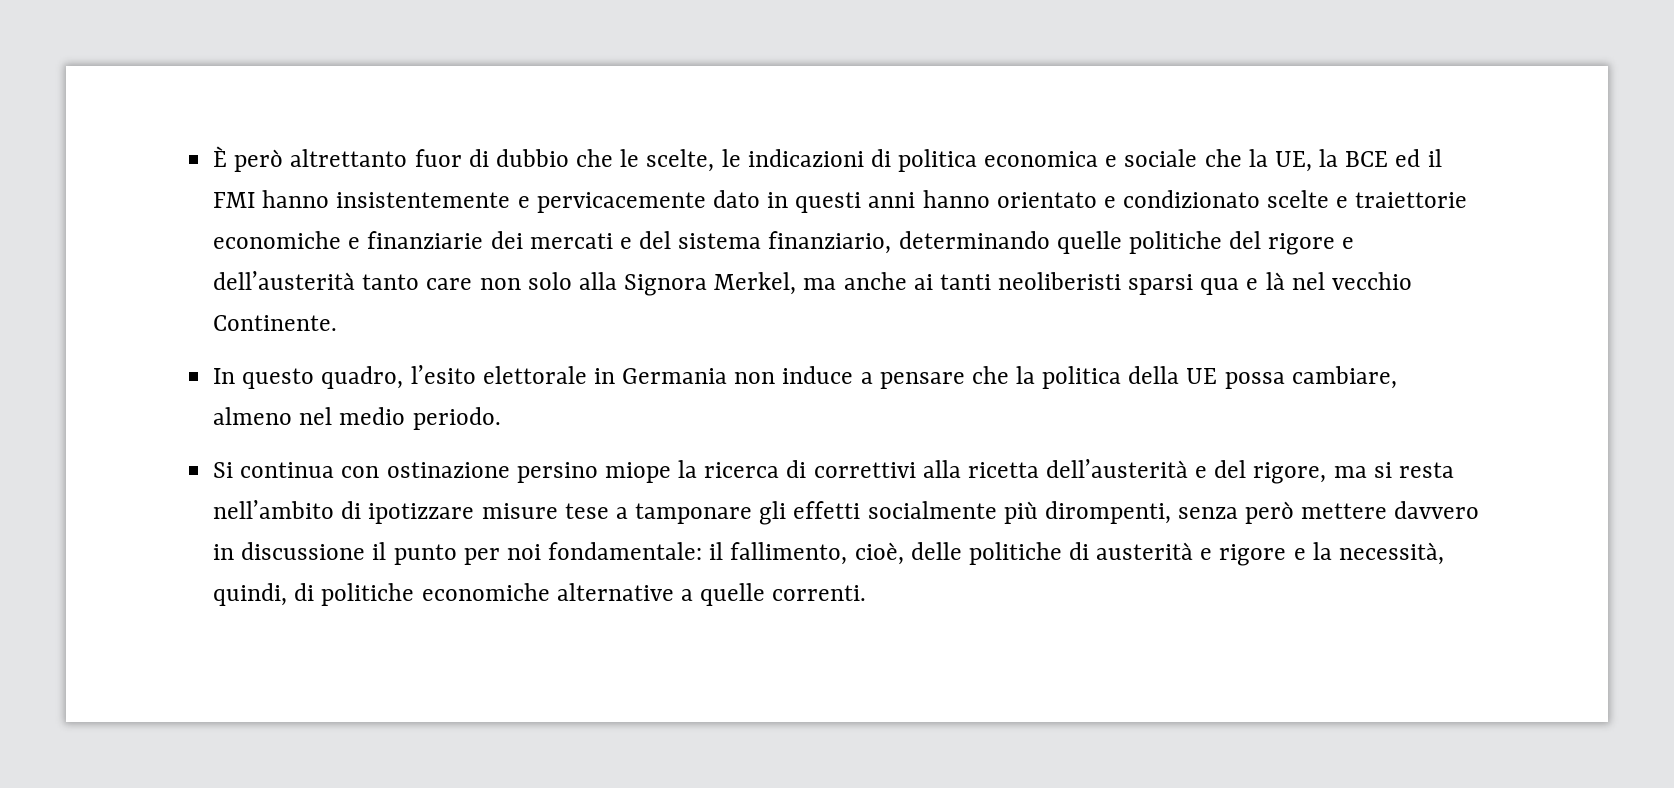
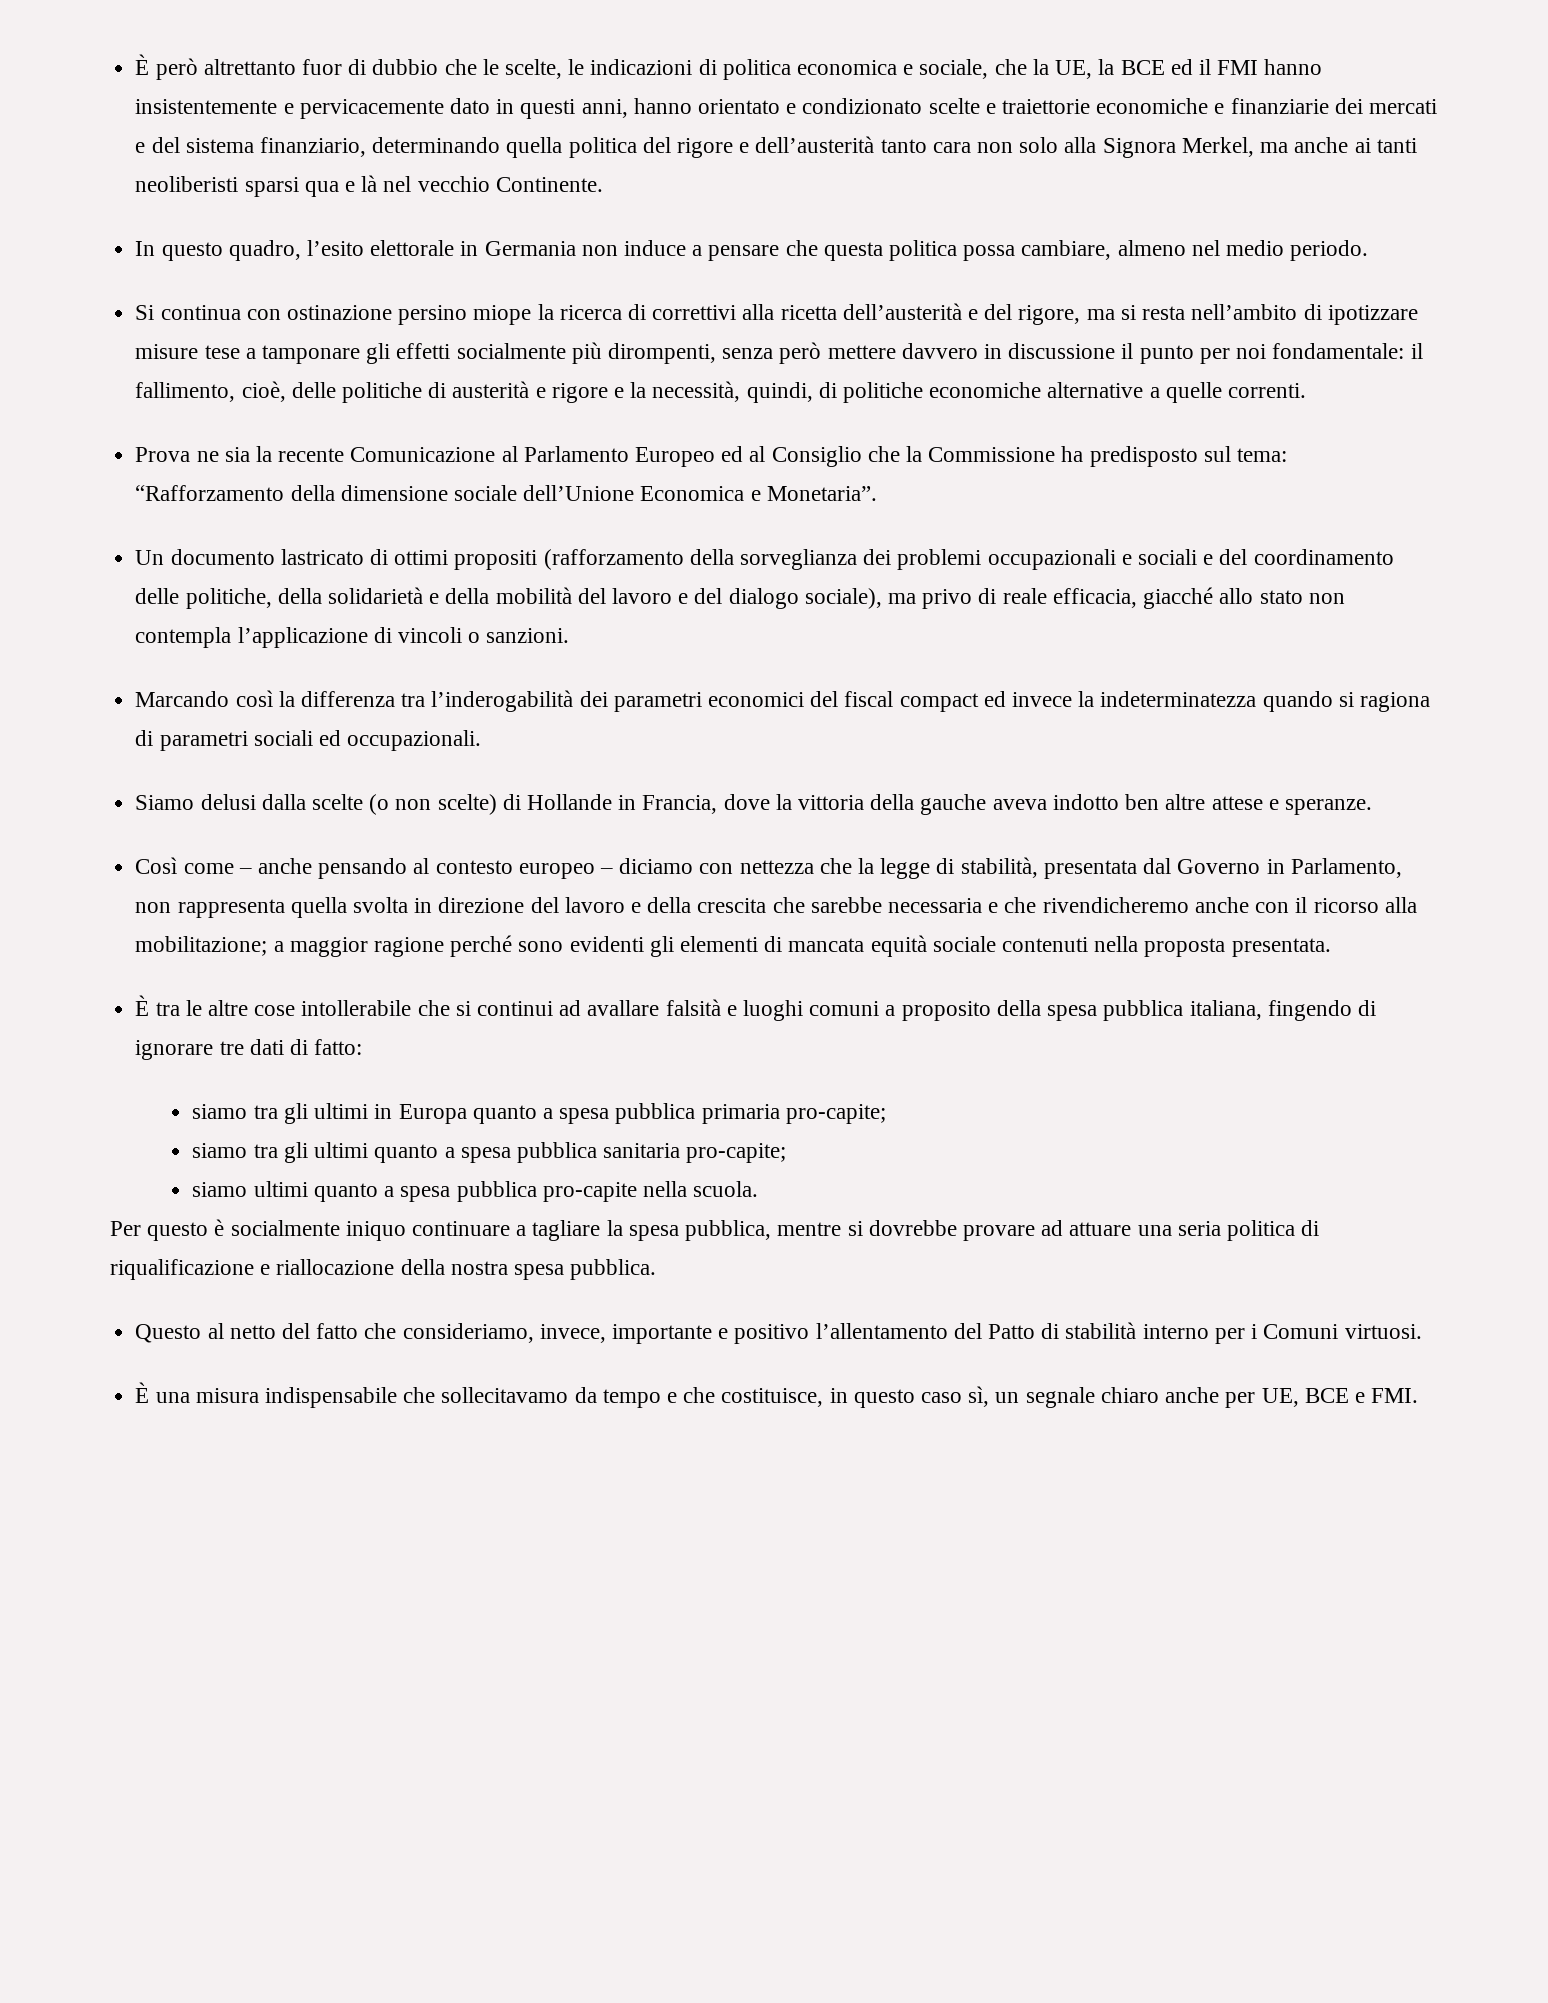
- È però altrettanto fuor di dubbio che le scelte, le indicazioni di politica economica e sociale che la UE, la BCE ed il FMI hanno insistentemente e pervicacemente dato in questi anni hanno orientato e condizionato scelte e traiettorie economiche e finanziarie dei mercati e del sistema finanziario, determinando quelle politiche del rigore e dell’austerità tanto care non solo alla Signora Merkel, ma anche ai tanti neoliberisti sparsi qua e là nel vecchio Continente.
+ È però altrettanto fuor di dubbio che le scelte, le indicazioni di politica economica e sociale, che la UE, la BCE ed il FMI hanno insistentemente e pervicacemente dato in questi anni, hanno orientato e condizionato scelte e traiettorie economiche e finanziarie dei mercati e del sistema finanziario, determinando quella politica del rigore e dell’austerità tanto cara non solo alla Signora Merkel, ma anche ai tanti neoliberisti sparsi qua e là nel vecchio Continente.
- In questo quadro, l’esito elettorale in Germania non induce a pensare che la politica della UE possa cambiare, almeno nel medio periodo.
+ In questo quadro, l’esito elettorale in Germania non induce a pensare che questa politica possa cambiare, almeno nel medio periodo.
+ Prova ne sia la recente Comunicazione al Parlamento Europeo ed al Consiglio che la Commissione ha predisposto sul tema: “Rafforzamento della dimensione sociale dell’Unione Economica e Monetaria”.
+ Un documento lastricato di ottimi propositi (rafforzamento della sorveglianza dei problemi occupazionali e sociali e del coordinamento delle politiche, della solidarietà e della mobilità del lavoro e del dialogo sociale), ma privo di reale efficacia, giacché allo stato non contempla l’applicazione di vincoli o sanzioni.
+ Marcando così la differenza tra l’inderogabilità dei parametri economici del fiscal compact ed invece la indeterminatezza quando si ragiona di parametri sociali ed occupazionali.
+ Siamo delusi dalla scelte (o non scelte) di Hollande in Francia, dove la vittoria della gauche aveva indotto ben altre attese e speranze.
+ Così come – anche pensando al contesto europeo – diciamo con nettezza che la legge di stabilità, presentata dal Governo in Parlamento, non rappresenta quella svolta in direzione del lavoro e della crescita che sarebbe necessaria e che rivendicheremo anche con il ricorso alla mobilitazione; a maggior ragione perché sono evidenti gli elementi di mancata equità sociale contenuti nella proposta presentata.
+ È tra le altre cose intollerabile che si continui ad avallare falsità e luoghi comuni a proposito della spesa pubblica italiana, fingendo di ignorare tre dati di fatto:
+ siamo tra gli ultimi in Europa quanto a spesa pubblica primaria pro-capite;
+ siamo tra gli ultimi quanto a spesa pubblica sanitaria pro-capite;
+ siamo ultimi quanto a spesa pubblica pro-capite nella scuola.
+ Per questo è socialmente iniquo continuare a tagliare la spesa pubblica, mentre si dovrebbe provare ad attuare una seria politica di riqualificazione e riallocazione della nostra spesa pubblica.
+ Questo al netto del fatto che consideriamo, invece, importante e positivo l’allentamento del Patto di stabilità interno per i Comuni virtuosi.
+ È una misura indispensabile che sollecitavamo da tempo e che costituisce, in questo caso sì, un segnale chiaro anche per UE, BCE e FMI.

